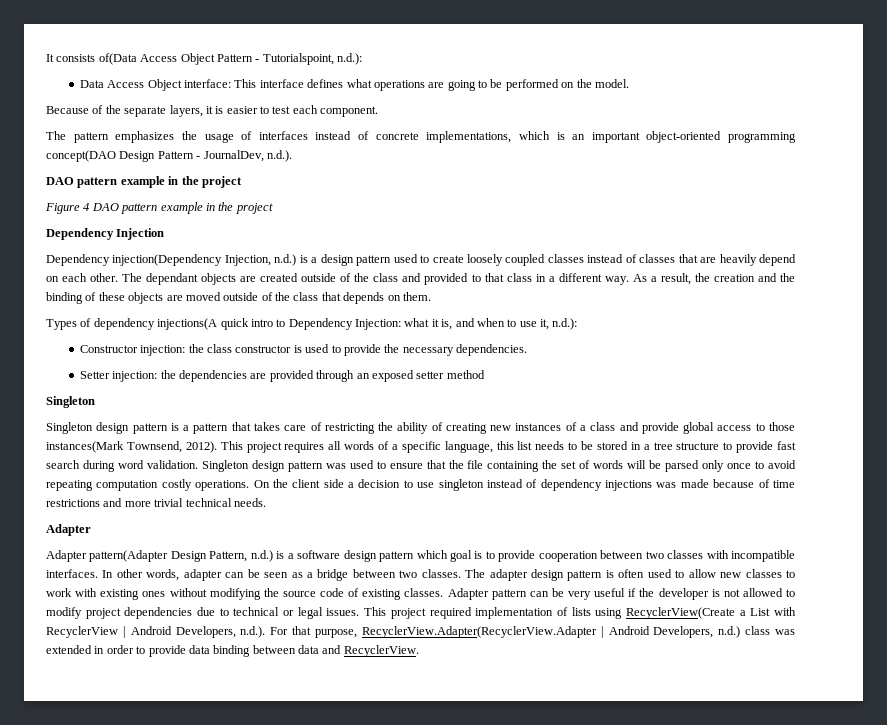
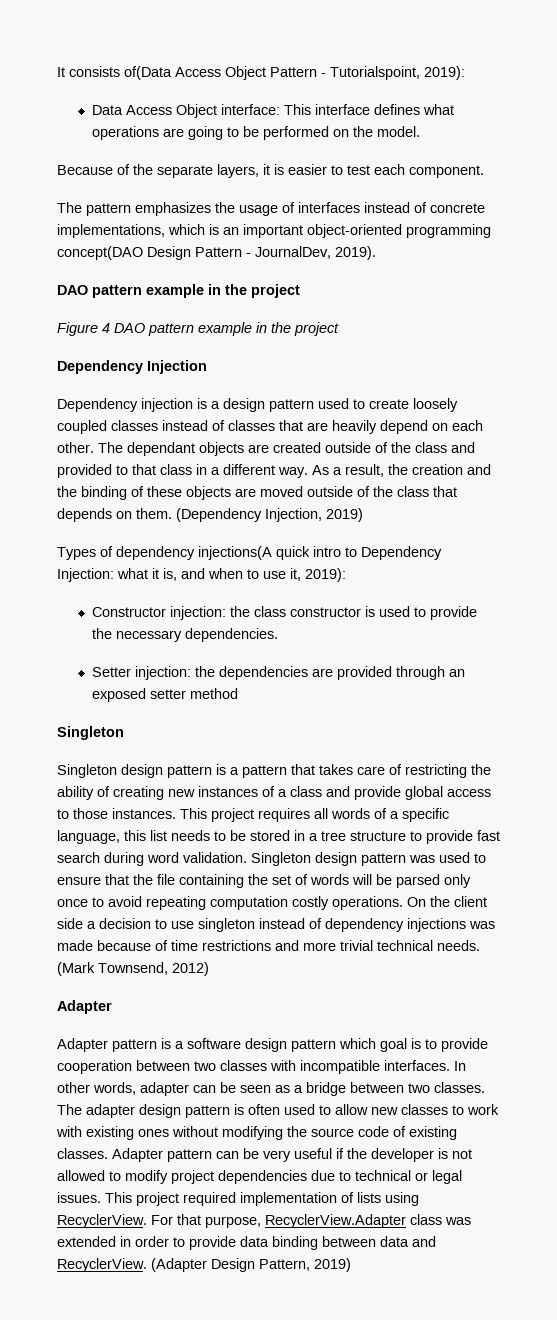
- It consists of(Data Access Object Pattern - Tutorialspoint, n.d.):
+ It consists of(Data Access Object Pattern - Tutorialspoint, 2019):
- The pattern emphasizes the usage of interfaces instead of concrete implementations, which is an important object-oriented programming concept(DAO Design Pattern - JournalDev, n.d.).
+ The pattern emphasizes the usage of interfaces instead of concrete implementations, which is an important object-oriented programming concept(DAO Design Pattern - JournalDev, 2019).
- Dependency injection(Dependency Injection, n.d.) is a design pattern used to create loosely coupled classes instead of classes that are heavily depend on each other.
+ Dependency injection is a design pattern used to create loosely coupled classes instead of classes that are heavily depend on each other.
+ (Dependency Injection, 2019)
- Types of dependency injections(A quick intro to Dependency Injection: what it is, and when to use it, n.d.):
+ Types of dependency injections(A quick intro to Dependency Injection: what it is, and when to use it, 2019):
- Singleton design pattern is a pattern that takes care of restricting the ability of creating new instances of a class and provide global access to those instances(Mark Townsend, 2012).
+ Singleton design pattern is a pattern that takes care of restricting the ability of creating new instances of a class and provide global access to those instances.
+ (Mark Townsend, 2012)
- Adapter pattern(Adapter Design Pattern, n.d.) is a software design pattern which goal is to provide cooperation between two classes with incompatible interfaces.
+ Adapter pattern is a software design pattern which goal is to provide cooperation between two classes with incompatible interfaces.
- This project required implementation of lists using RecyclerView(Create a List with RecyclerView | Android Developers, n.d.). For that purpose, RecyclerView.Adapter(RecyclerView.Adapter | Android Developers, n.d.) class was extended in order to provide data binding between data and RecyclerView.
+ This project required implementation of lists using RecyclerView. For that purpose, RecyclerView.Adapter class was extended in order to provide data binding between data and RecyclerView.
+ (Adapter Design Pattern, 2019)

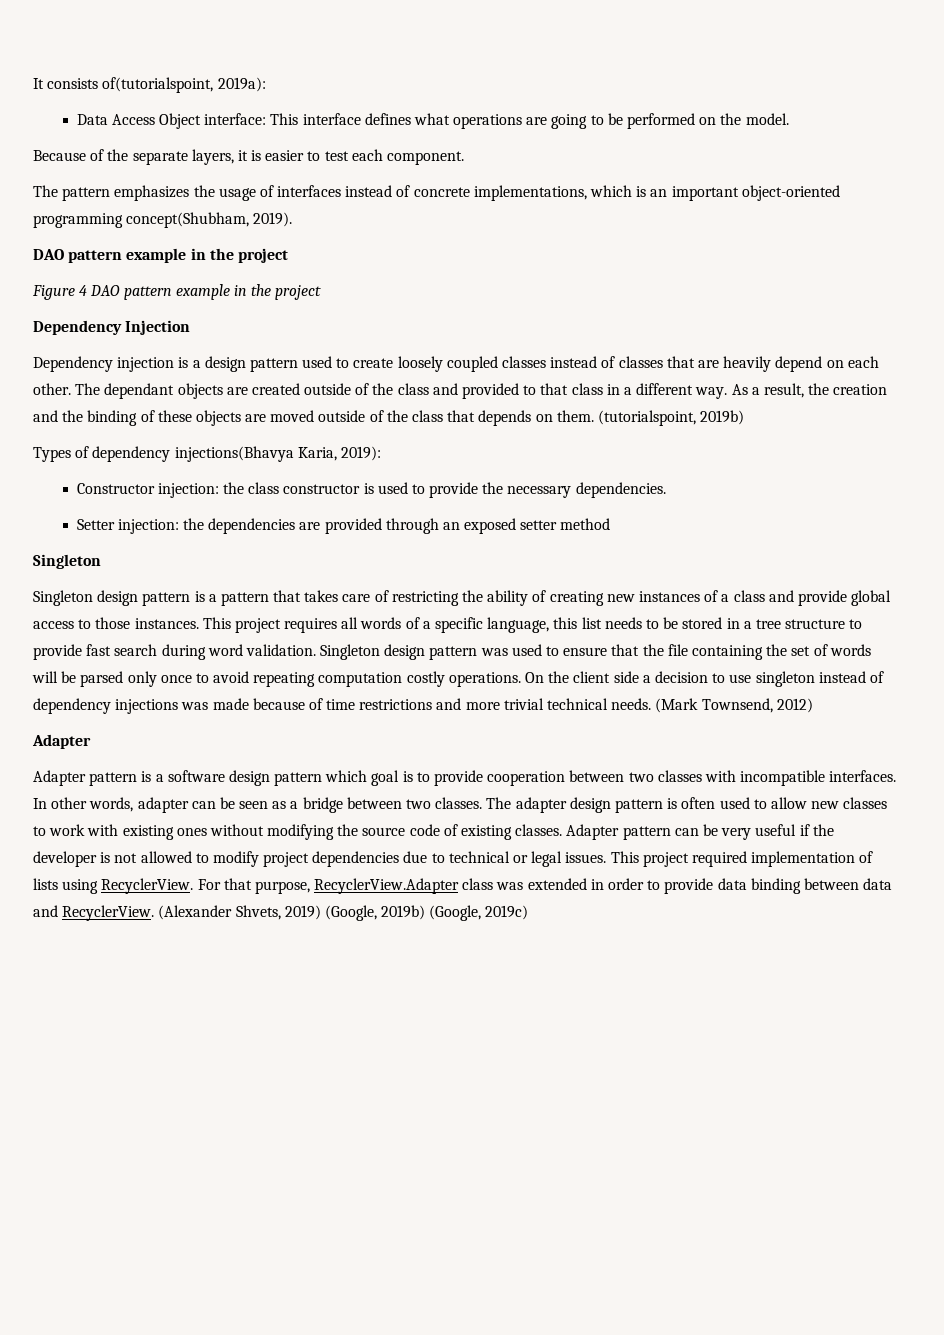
- It consists of(Data Access Object Pattern - Tutorialspoint, 2019):
+ It consists of(tutorialspoint, 2019a):
- The pattern emphasizes the usage of interfaces instead of concrete implementations, which is an important object-oriented programming concept(DAO Design Pattern - JournalDev, 2019).
+ The pattern emphasizes the usage of interfaces instead of concrete implementations, which is an important object-oriented programming concept(Shubham, 2019).
- (Dependency Injection, 2019)
+ (tutorialspoint, 2019b)
- Types of dependency injections(A quick intro to Dependency Injection: what it is, and when to use it, 2019):
+ Types of dependency injections(Bhavya Karia, 2019):
- (Adapter Design Pattern, 2019)
+ (Alexander Shvets, 2019) (Google, 2019b) (Google, 2019c)

